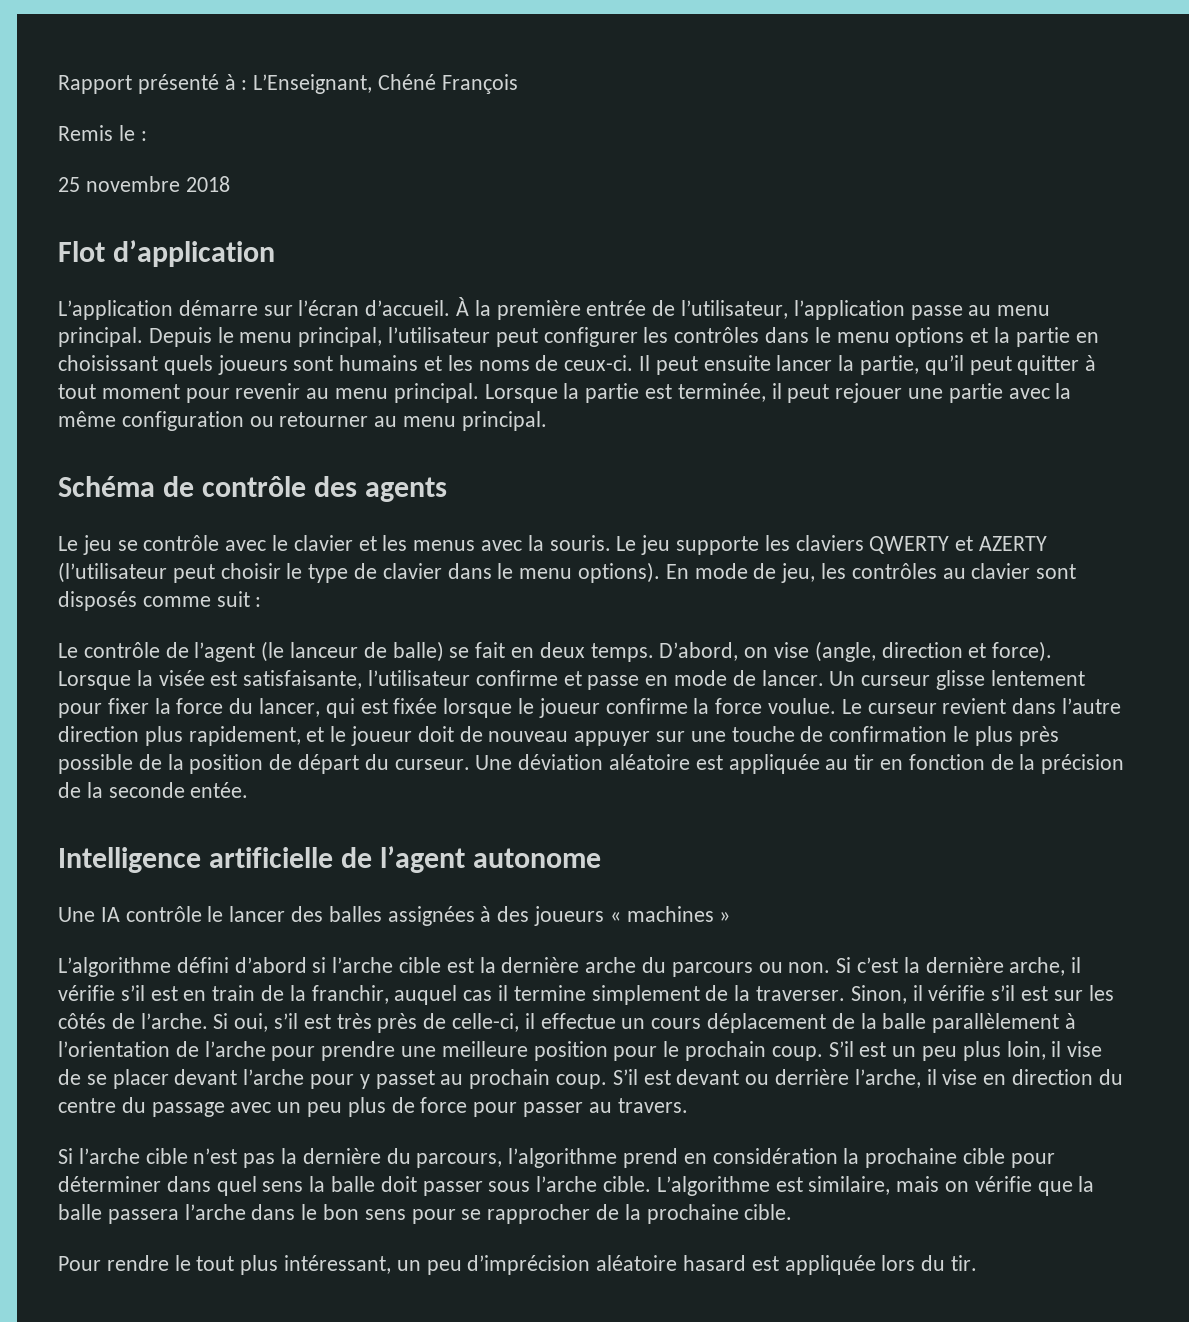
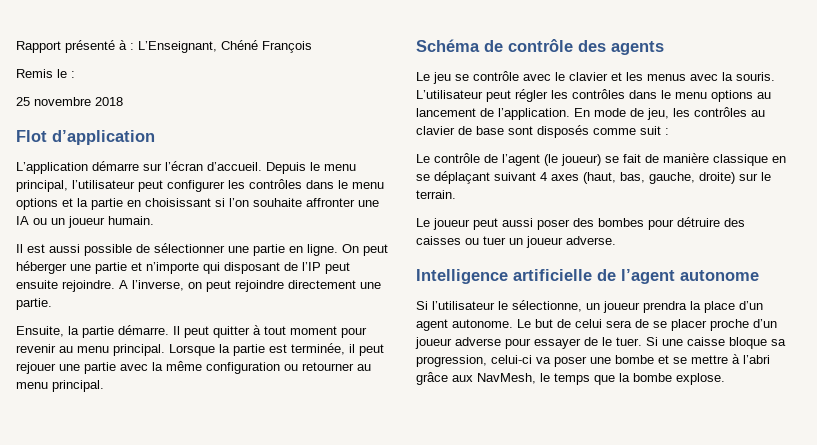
- À la première entrée de l’utilisateur, l’application passe au menu principal.
- Depuis le menu principal, l’utilisateur peut configurer les contrôles dans le menu options et la partie en choisissant quels joueurs sont humains et les noms de ceux-ci. Il peut ensuite lancer la partie, qu’il peut quitter à tout moment pour revenir au menu principal.
+ Depuis le menu principal, l’utilisateur peut configurer les contrôles dans le menu options et la partie en choisissant si l’on souhaite affronter une IA ou un joueur humain.
+ Il est aussi possible de sélectionner une partie en ligne. On peut héberger une partie et n’importe qui disposant de l’IP peut ensuite rejoindre. A l’inverse, on peut rejoindre directement une partie.
+ Ensuite, la partie démarre. Il peut quitter à tout moment pour revenir au menu principal.
- Le jeu supporte les claviers QWERTY et AZERTY (l’utilisateur peut choisir le type de clavier dans le menu options).
+ L’utilisateur peut régler les contrôles dans le menu options au lancement de l’application.
- En mode de jeu, les contrôles au clavier sont disposés comme suit :
+ En mode de jeu, les contrôles au clavier de base sont disposés comme suit :
- Le contrôle de l’agent (le lanceur de balle) se fait en deux temps. D’abord, on vise (angle, direction et force). Lorsque la visée est satisfaisante, l’utilisateur confirme et passe en mode de lancer. Un curseur glisse lentement pour fixer la force du lancer, qui est fixée lorsque le joueur confirme la force voulue. Le curseur revient dans l’autre direction plus rapidement, et le joueur doit de nouveau appuyer sur une touche de confirmation le plus près possible de la position de départ du curseur. Une déviation aléatoire est appliquée au tir en fonction de la précision de la seconde entée.
+ Le contrôle de l’agent (le joueur) se fait de manière classique en se déplaçant suivant 4 axes (haut, bas, gauche, droite) sur le terrain.
+ Le joueur peut aussi poser des bombes pour détruire des caisses ou tuer un joueur adverse.
- Une IA contrôle le lancer des balles assignées à des joueurs « machines »
- L’algorithme défini d’abord si l’arche cible est la dernière arche du parcours ou non. Si c’est la dernière arche, il vérifie s’il est en train de la franchir, auquel cas il termine simplement de la traverser. Sinon, il vérifie s’il est sur les côtés de l’arche. Si oui, s’il est très près de celle-ci, il effectue un cours déplacement de la balle parallèlement à l’orientation de l’arche pour prendre une meilleure position pour le prochain coup. S’il est un peu plus loin, il vise de se placer devant l’arche pour y passet au prochain coup. S’il est devant ou derrière l’arche, il vise en direction du centre du passage avec un peu plus de force pour passer au travers.
- Si l’arche cible n’est pas la dernière du parcours, l’algorithme prend en considération la prochaine cible pour déterminer dans quel sens la balle doit passer sous l’arche cible. L’algorithme est similaire, mais on vérifie que la balle passera l’arche dans le bon sens pour se rapprocher de la prochaine cible.
- Pour rendre le tout plus intéressant, un peu d’imprécision aléatoire hasard est appliquée lors du tir.
+ Si l’utilisateur le sélectionne, un joueur prendra la place d’un agent autonome. Le but de celui sera de se placer proche d’un joueur adverse pour essayer de le tuer. Si une caisse bloque sa progression, celui-ci va poser une bombe et se mettre à l’abri grâce aux NavMesh, le temps que la bombe explose.

